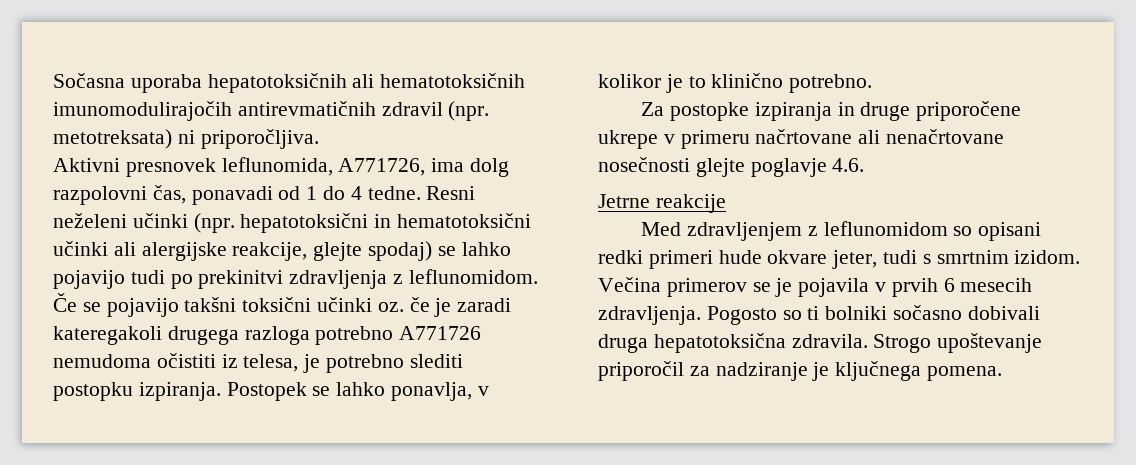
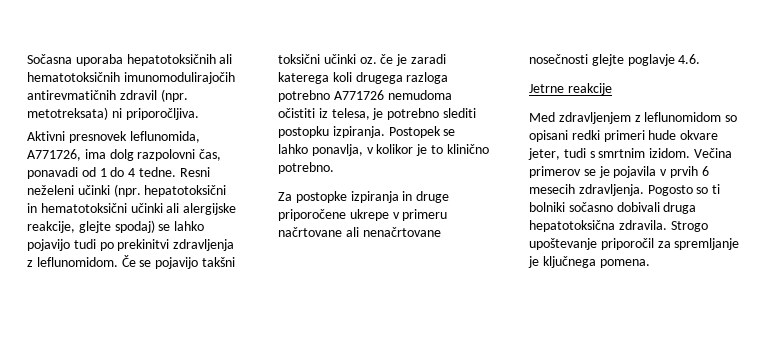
- Če se pojavijo takšni toksični učinki oz. če je zaradi kateregakoli drugega razloga potrebno A771726 nemudoma očistiti iz telesa, je potrebno slediti postopku izpiranja.
+ Če se pojavijo takšni toksični učinki oz. če je zaradi katerega koli drugega razloga potrebno A771726 nemudoma očistiti iz telesa, je potrebno slediti postopku izpiranja.
- Strogo upoštevanje priporočil za nadziranje je ključnega pomena.
+ Strogo upoštevanje priporočil za spremljanje je ključnega pomena.

